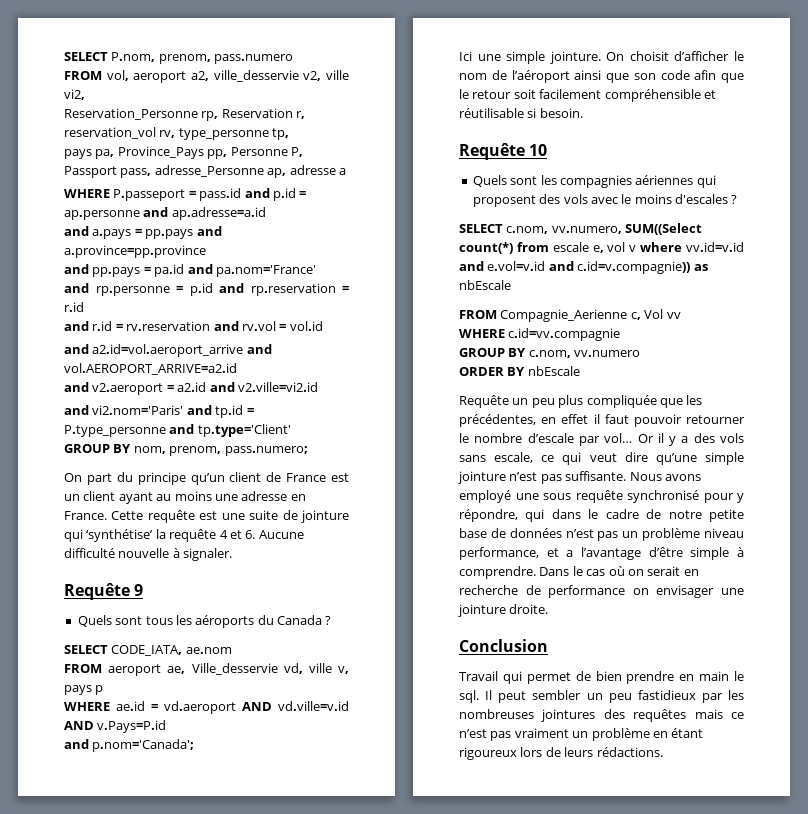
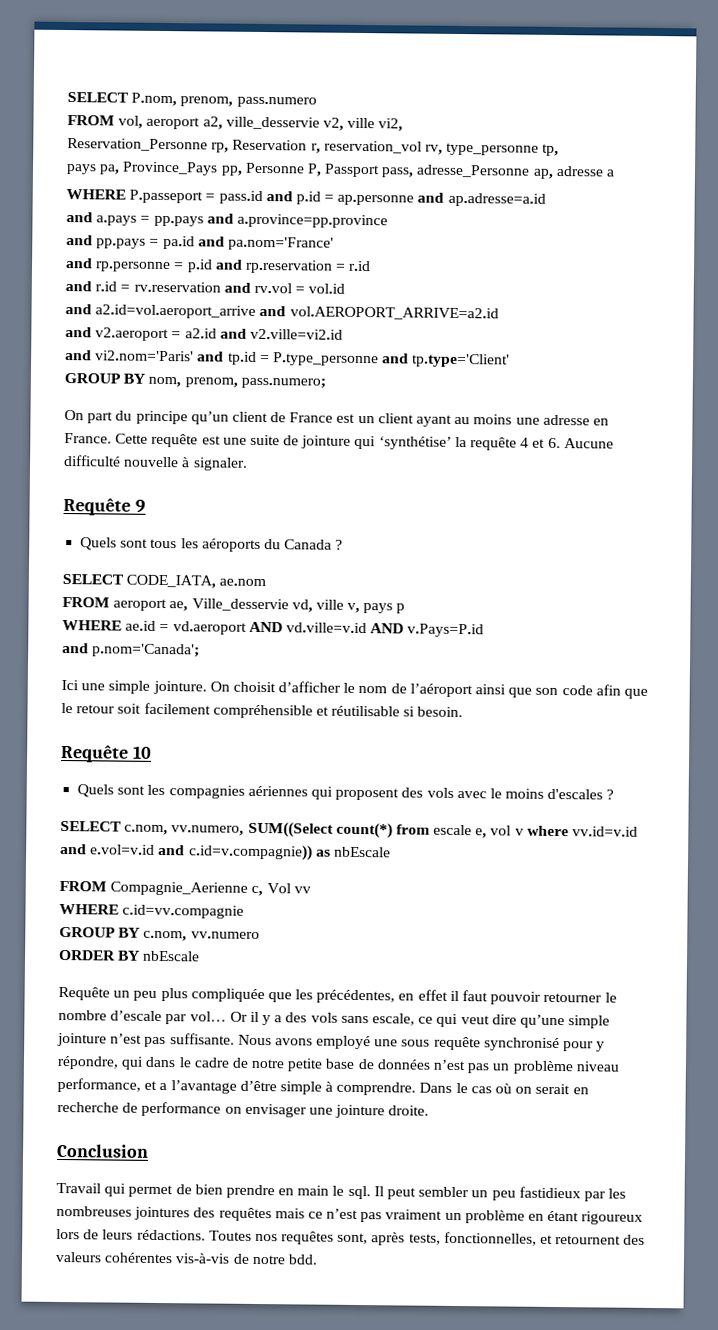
+ Toutes nos requêtes sont, après tests, fonctionnelles, et retournent des valeurs cohérentes vis-à-vis de notre bdd.

